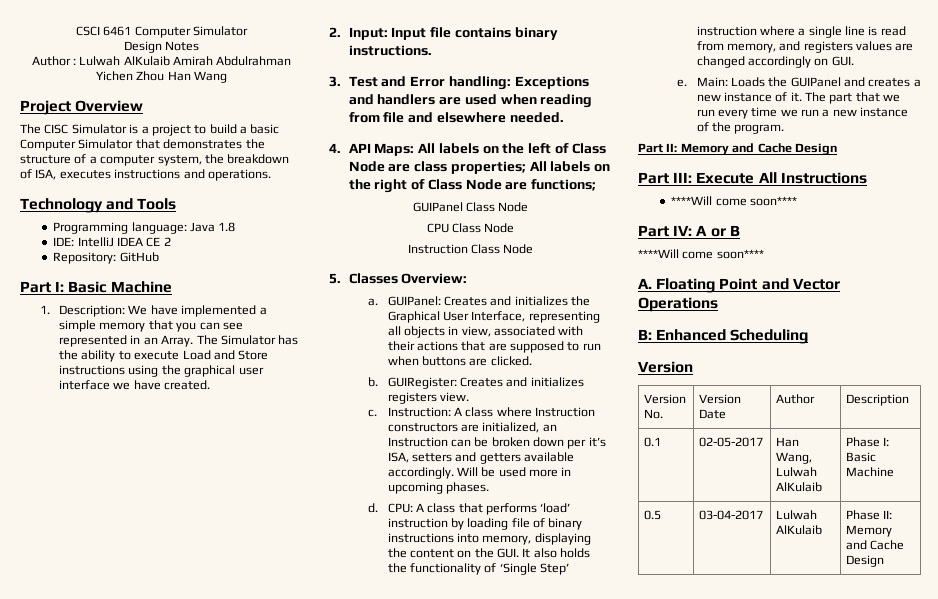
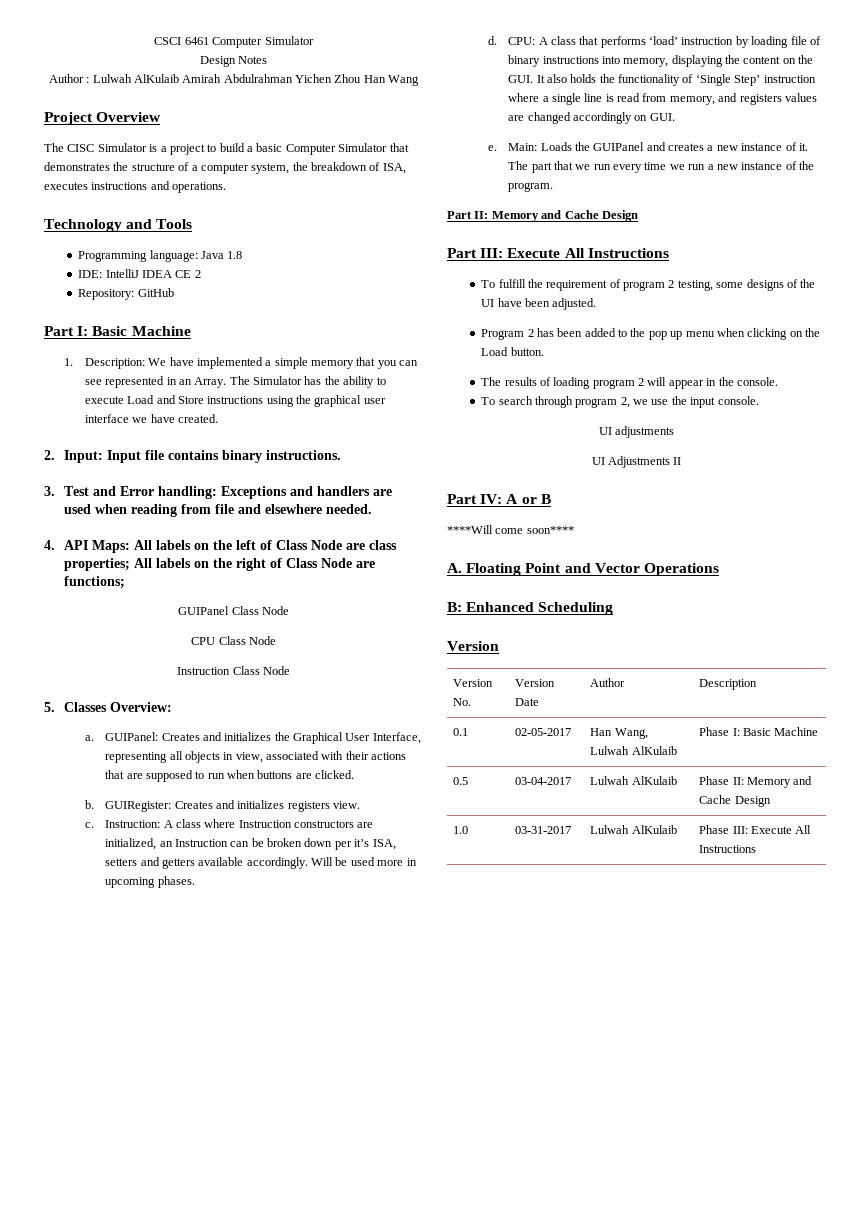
  Part III: Execute All Instructions
- ****Will come soon****
+ To fulfill the requirement of program 2 testing, some designs of the UI have been adjusted.
+ Program 2 has been added to the pop up menu when clicking on the Load button.
+ The results of loading program 2 will appear in the console.
+ To search through program 2, we use the input console.
+ UI adjustments
+ UI Adjustments II
+ 1.0 | 03-31-2017 | Lulwah AlKulaib | Phase III: Execute All Instructions

